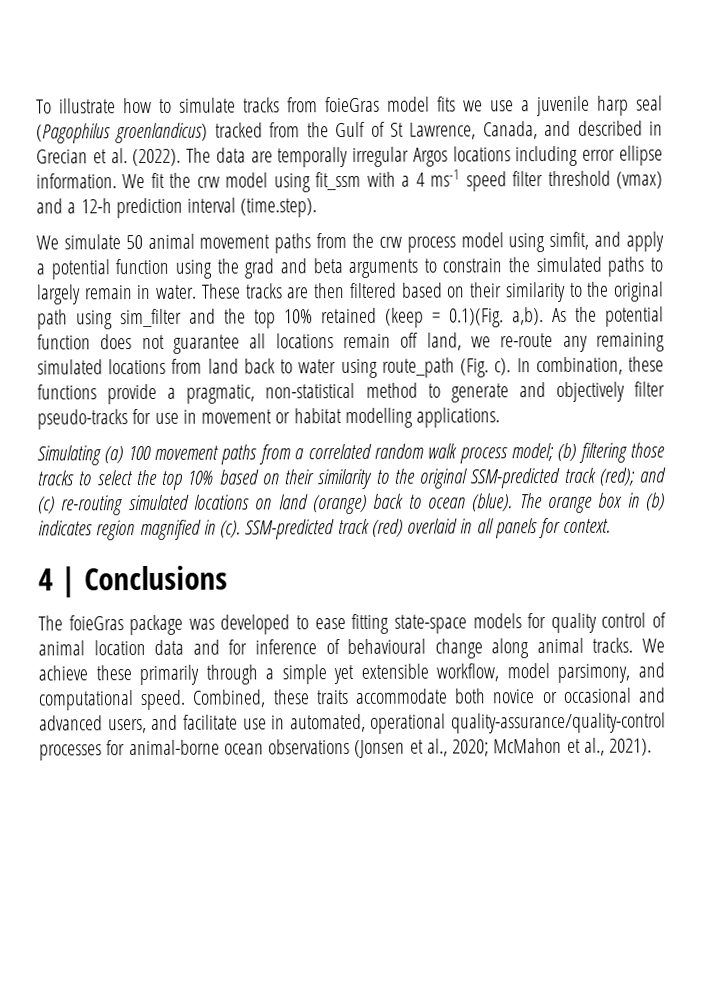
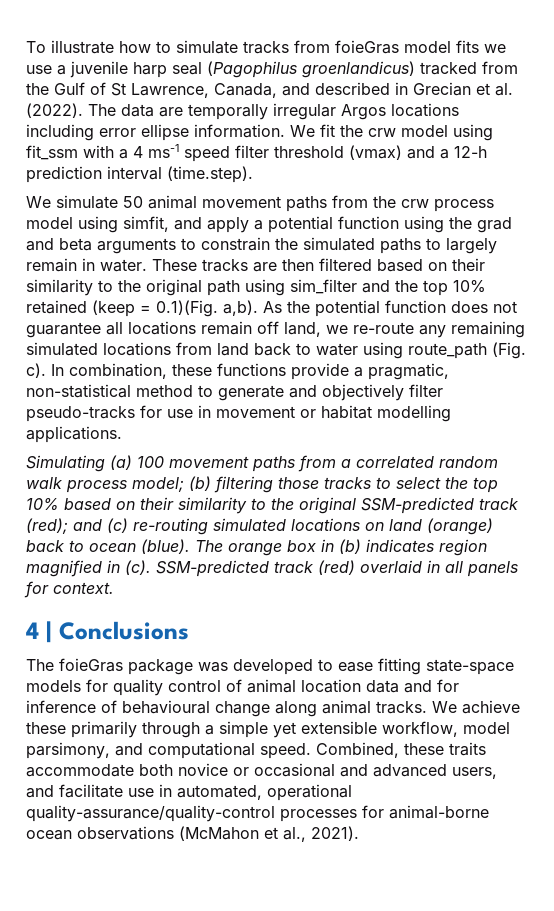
- Combined, these traits accommodate both novice or occasional and advanced users, and facilitate use in automated, operational quality-assurance/quality-control processes for animal-borne ocean observations (Jonsen et al., 2020; McMahon et al., 2021).
+ Combined, these traits accommodate both novice or occasional and advanced users, and facilitate use in automated, operational quality-assurance/quality-control processes for animal-borne ocean observations (McMahon et al., 2021).

